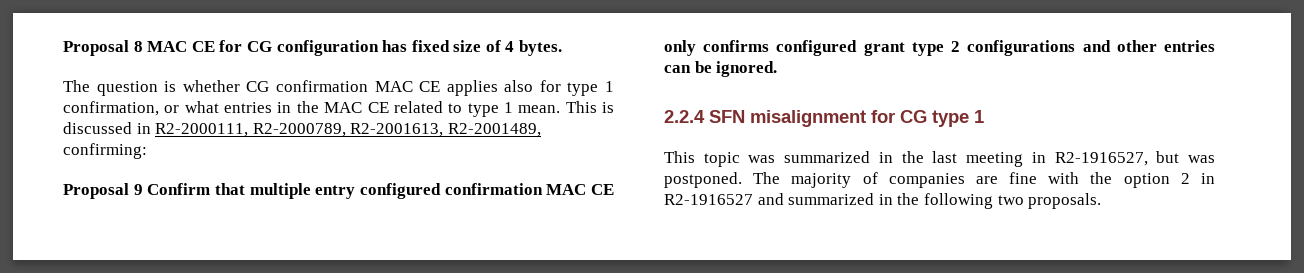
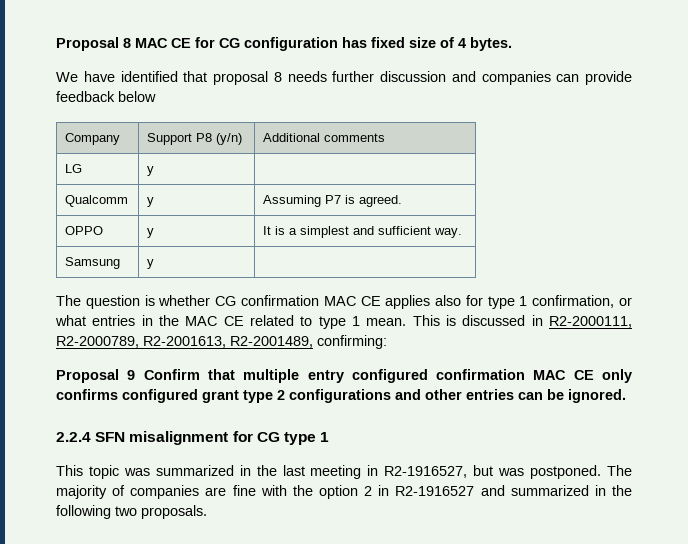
+ We have identified that proposal 8 needs further discussion and companies can provide feedback below
+ Company | Support P8 (y/n) | Additional comments
+ LG | y |
+ Qualcomm | y | Assuming P7 is agreed.
+ OPPO | y | It is a simplest and sufficient way.
+ Samsung | y |

